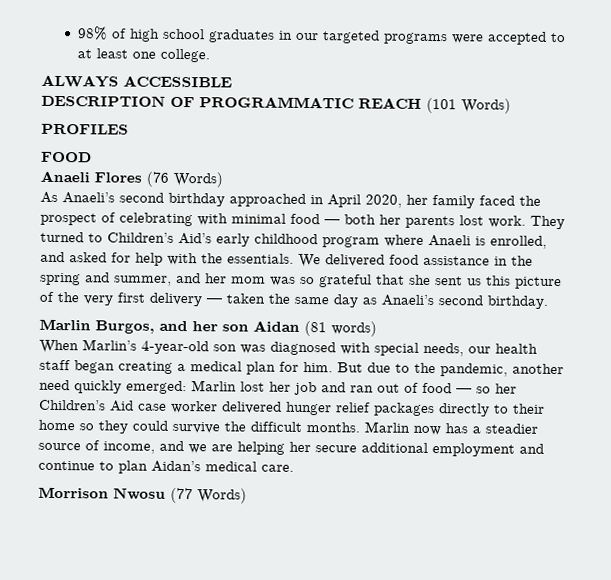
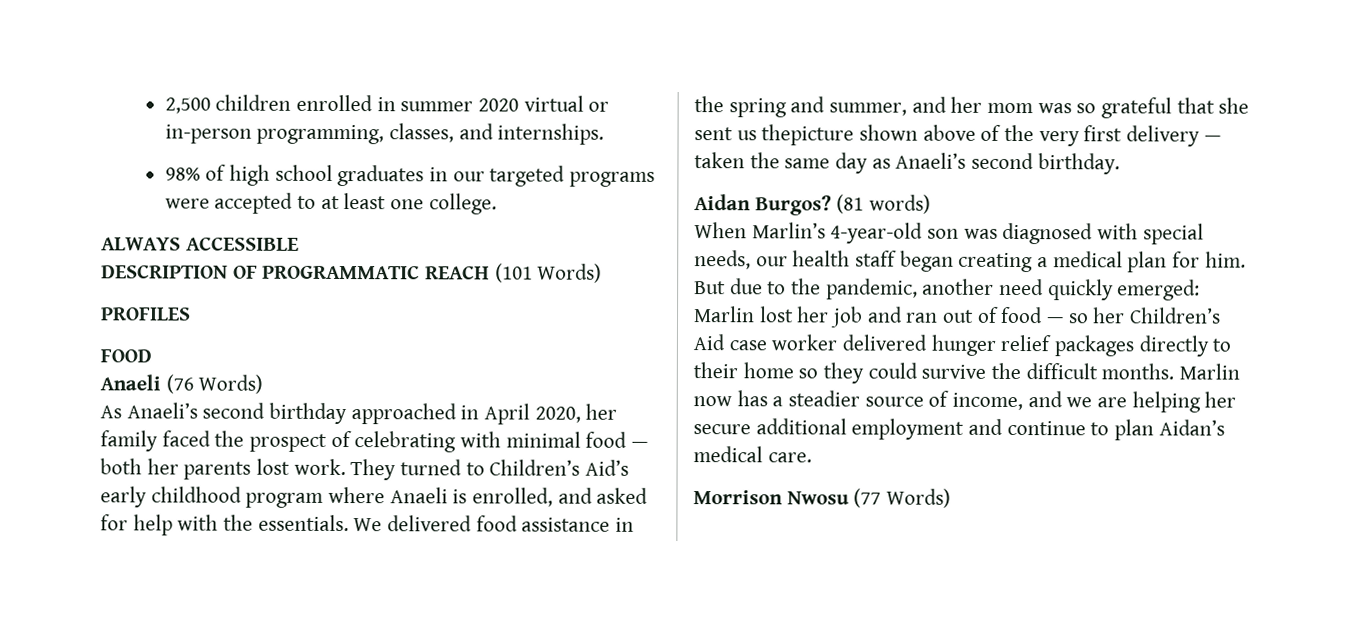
+ 2,500 children enrolled in summer 2020 virtual or in-person programming, classes, and internships.
- Anaeli Flores (76 Words)
+ Anaeli (76 Words)
- We delivered food assistance in the spring and summer, and her mom was so grateful that she sent us this picture of the very first delivery — taken the same day as Anaeli’s second birthday.
+ We delivered food assistance in the spring and summer, and her mom was so grateful that she sent us thepicture shown above of the very first delivery — taken the same day as Anaeli’s second birthday.
- Marlin Burgos, and her son Aidan (81 words)
+ Aidan Burgos? (81 words)

